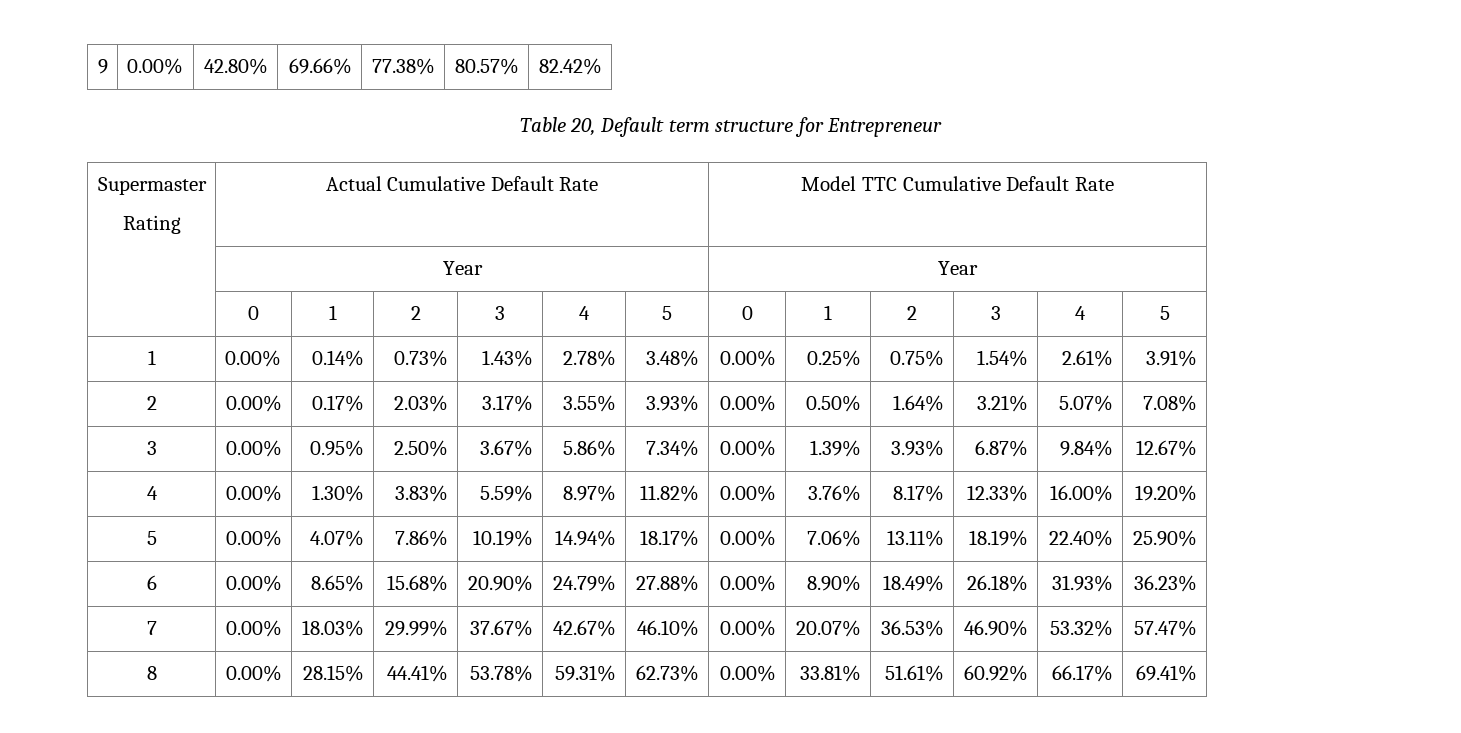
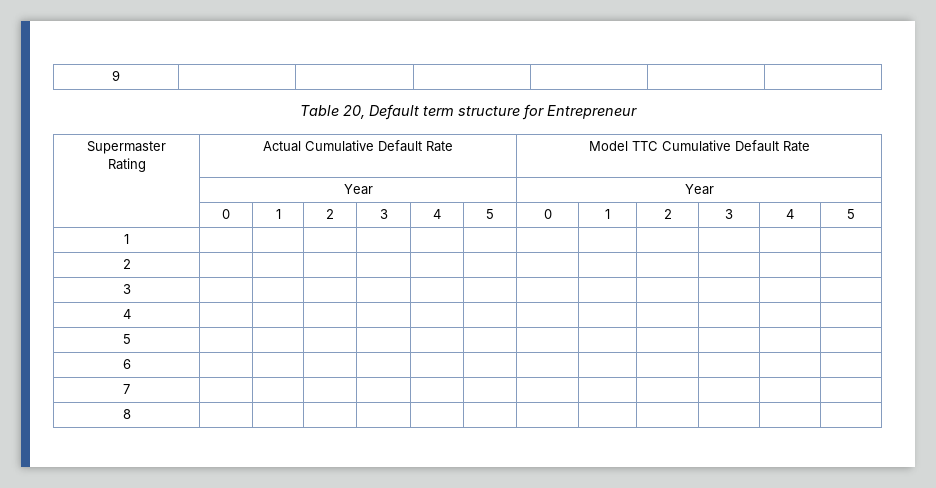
- 9 | 0.00% | 42.80% | 69.66% | 77.38% | 80.57% | 82.42%
+ 9 | | | | | |
- 1 | 0.00% | 0.14% | 0.73% | 1.43% | 2.78% | 3.48% | 0.00% | 0.25% | 0.75% | 1.54% | 2.61% | 3.91%
- 2 | 0.00% | 0.17% | 2.03% | 3.17% | 3.55% | 3.93% | 0.00% | 0.50% | 1.64% | 3.21% | 5.07% | 7.08%
- 3 | 0.00% | 0.95% | 2.50% | 3.67% | 5.86% | 7.34% | 0.00% | 1.39% | 3.93% | 6.87% | 9.84% | 12.67%
- 4 | 0.00% | 1.30% | 3.83% | 5.59% | 8.97% | 11.82% | 0.00% | 3.76% | 8.17% | 12.33% | 16.00% | 19.20%
- 5 | 0.00% | 4.07% | 7.86% | 10.19% | 14.94% | 18.17% | 0.00% | 7.06% | 13.11% | 18.19% | 22.40% | 25.90%
- 6 | 0.00% | 8.65% | 15.68% | 20.90% | 24.79% | 27.88% | 0.00% | 8.90% | 18.49% | 26.18% | 31.93% | 36.23%
- 7 | 0.00% | 18.03% | 29.99% | 37.67% | 42.67% | 46.10% | 0.00% | 20.07% | 36.53% | 46.90% | 53.32% | 57.47%
- 8 | 0.00% | 28.15% | 44.41% | 53.78% | 59.31% | 62.73% | 0.00% | 33.81% | 51.61% | 60.92% | 66.17% | 69.41%
+ 1 | | | | | | | | | | | |
+ 2 | | | | | | | | | | | |
+ 3 | | | | | | | | | | | |
+ 4 | | | | | | | | | | | |
+ 5 | | | | | | | | | | | |
+ 6 | | | | | | | | | | | |
+ 7 | | | | | | | | | | | |
+ 8 | | | | | | | | | | | |

